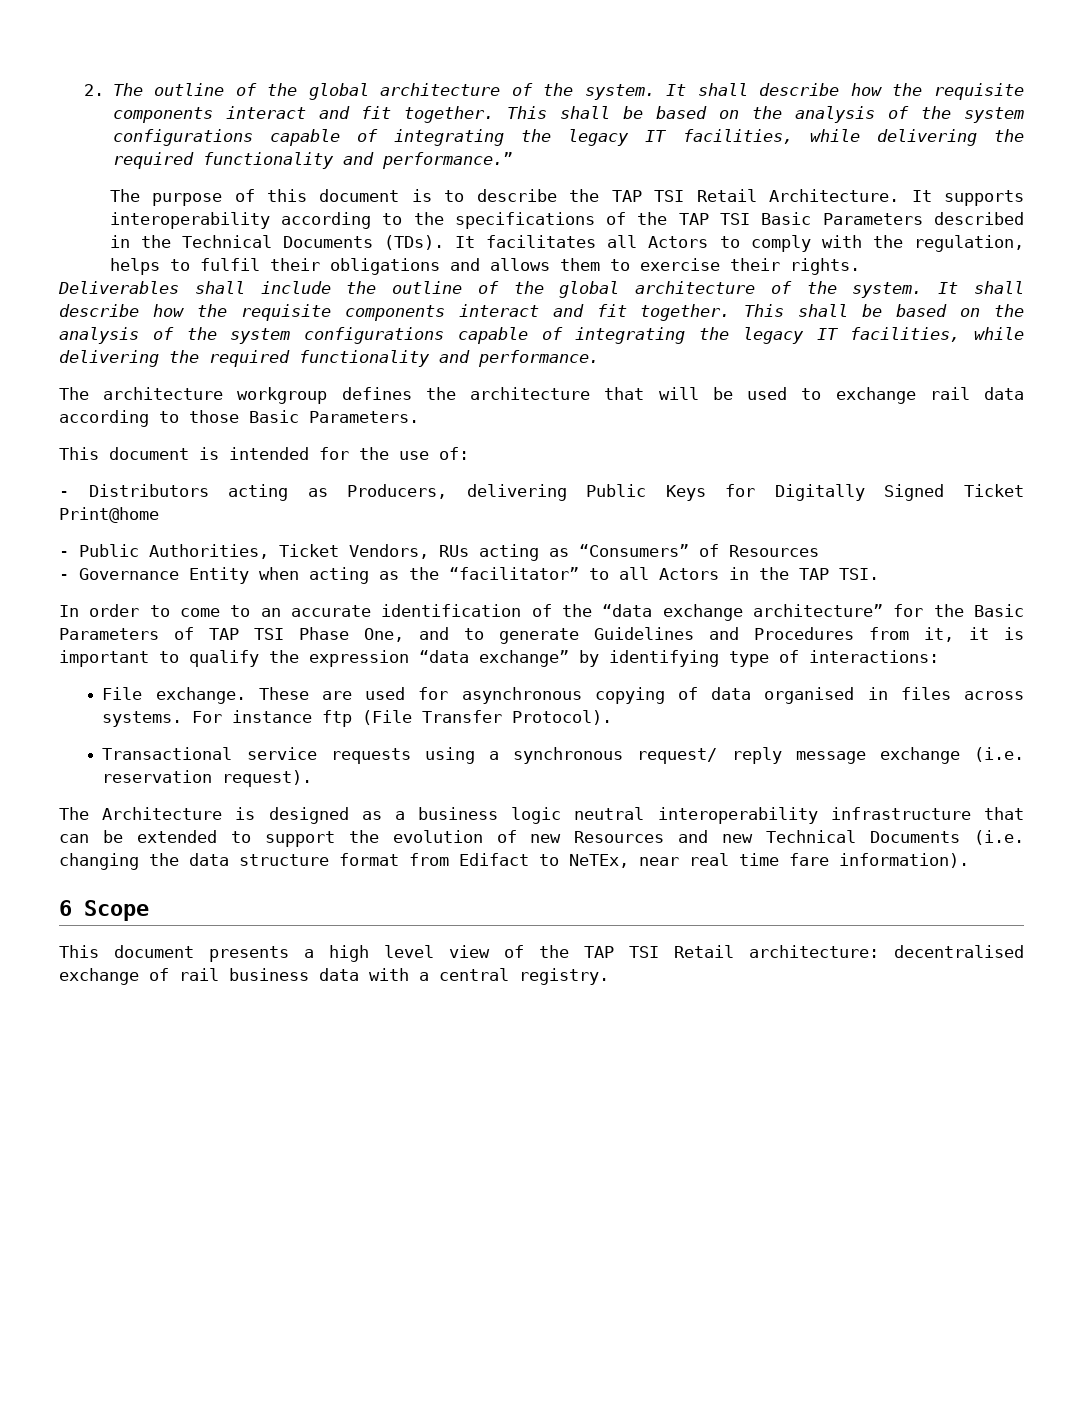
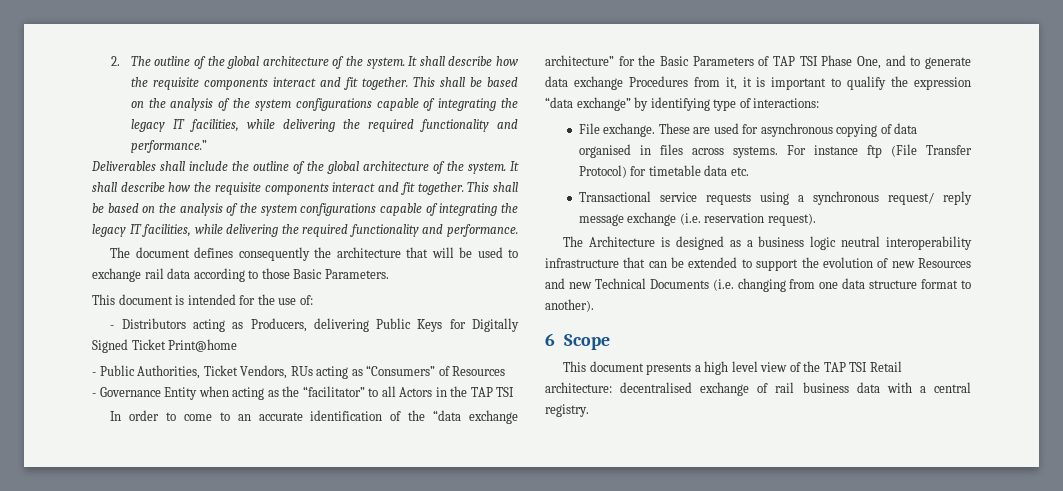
- The purpose of this document is to describe the TAP TSI Retail Architecture. It supports interoperability according to the specifications of the TAP TSI Basic Parameters described in the Technical Documents (TDs). It facilitates all Actors to comply with the regulation, helps to fulfil their obligations and allows them to exercise their rights.
- The architecture workgroup defines the architecture that will be used to exchange rail data according to those Basic Parameters.
+ The document defines consequently the architecture that will be used to exchange rail data according to those Basic Parameters.
- - Governance Entity when acting as the “facilitator” to all Actors in the TAP TSI.
+ - Governance Entity when acting as the “facilitator” to all Actors in the TAP TSI
- In order to come to an accurate identification of the “data exchange architecture” for the Basic Parameters of TAP TSI Phase One, and to generate Guidelines and Procedures from it, it is important to qualify the expression “data exchange” by identifying type of interactions:
+ In order to come to an accurate identification of the “data exchange architecture” for the Basic Parameters of TAP TSI Phase One, and to generate data exchange Procedures from it, it is important to qualify the expression “data exchange” by identifying type of interactions:
- For instance ftp (File Transfer Protocol).
+ For instance ftp (File Transfer Protocol) for timetable data etc.
- The Architecture is designed as a business logic neutral interoperability infrastructure that can be extended to support the evolution of new Resources and new Technical Documents (i.e. changing the data structure format from Edifact to NeTEx, near real time fare information).
+ The Architecture is designed as a business logic neutral interoperability infrastructure that can be extended to support the evolution of new Resources and new Technical Documents (i.e. changing from one data structure format to another).

